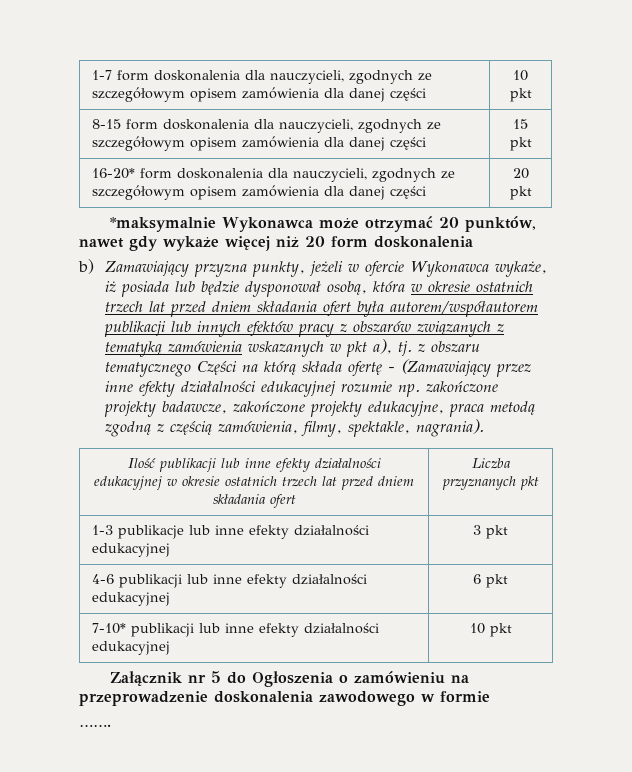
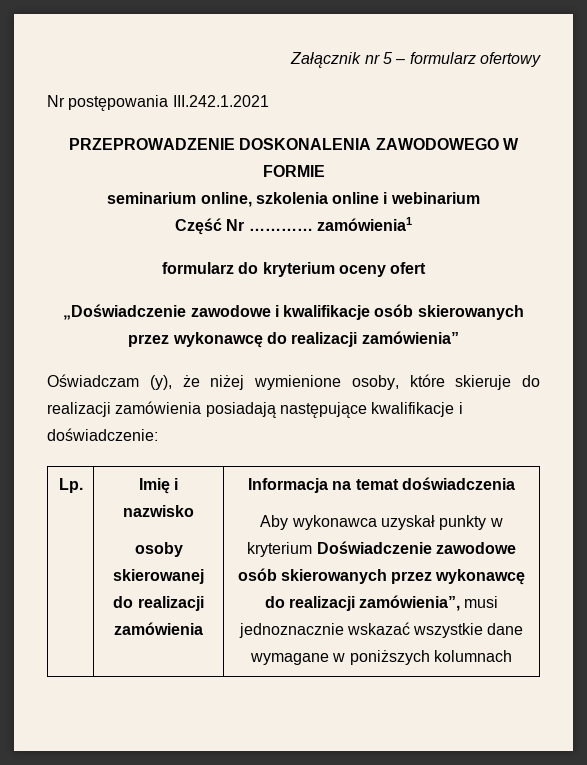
- 1-7 form doskonalenia dla nauczycieli, zgodnych ze szczegółowym opisem zamówienia dla danej części | 10 pkt
- 8-15 form doskonalenia dla nauczycieli, zgodnych ze szczegółowym opisem zamówienia dla danej części | 15 pkt
- 16-20* form doskonalenia dla nauczycieli, zgodnych ze szczegółowym opisem zamówienia dla danej części | 20 pkt
- *maksymalnie Wykonawca może otrzymać 20 punktów, nawet gdy wykaże więcej niż 20 form doskonalenia
- b) Zamawiający przyzna punkty, jeżeli w ofercie Wykonawca wykaże, iż posiada lub będzie dysponował osobą, która w okresie ostatnich trzech lat przed dniem składania ofert była autorem/współautorem publikacji lub innych efektów pracy z obszarów związanych z tematyką zamówienia wskazanych w pkt a), tj. z obszaru tematycznego Części na którą składa ofertę - (Zamawiający przez inne efekty działalności edukacyjnej rozumie np. zakończone projekty badawcze, zakończone projekty edukacyjne, praca metodą zgodną z częścią zamówienia, filmy, spektakle, nagrania).
- Ilość publikacji lub inne efekty działalności edukacyjnej w okresie ostatnich trzech lat przed dniem składania ofert | Liczba przyznanych pkt
- 1-3 publikacje lub inne efekty działalności edukacyjnej | 3 pkt
- 4-6 publikacji lub inne efekty działalności edukacyjnej | 6 pkt
- 7-10* publikacji lub inne efekty działalności edukacyjnej | 10 pkt
- Załącznik nr 5 do Ogłoszenia o zamówieniu na przeprowadzenie doskonalenia zawodowego w formie
- …….
+ Załącznik nr 5 – formularz ofertowy
+ Nr postępowania III.242.1.2021
+ PRZEPROWADZENIE DOSKONALENIA ZAWODOWEGO W FORMIE
+ seminarium online, szkolenia online i webinarium
+ Część Nr ………… zamówienia1
+ formularz do kryterium oceny ofert
+ „Doświadczenie zawodowe i kwalifikacje osób skierowanych przez wykonawcę do realizacji zamówienia”
+ Oświadczam (y), że niżej wymienione osoby, które skieruje do realizacji zamówienia posiadają następujące kwalifikacje i doświadczenie:
+ Lp. | Imię i nazwisko
+ osoby skierowanej do realizacji zamówienia | Informacja na temat doświadczenia
+ Aby wykonawca uzyskał punkty w kryterium Doświadczenie zawodowe osób skierowanych przez wykonawcę do realizacji zamówienia”, musi jednoznacznie wskazać wszystkie dane wymagane w poniższych kolumnach

